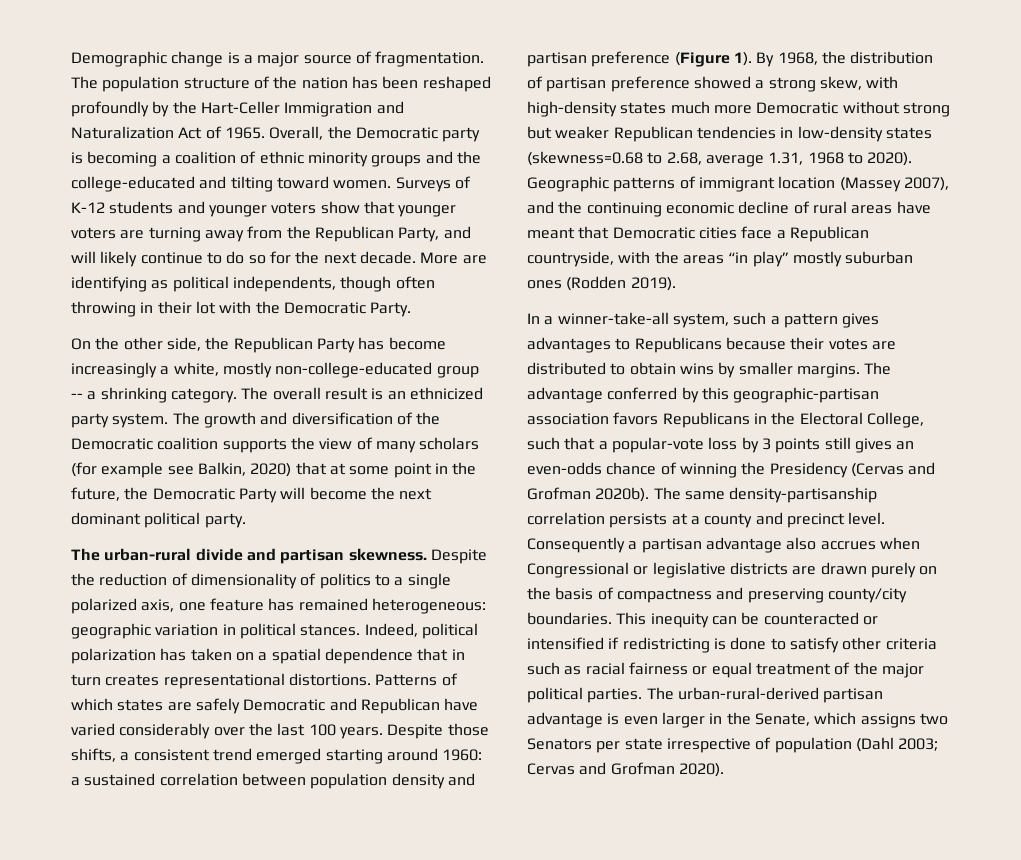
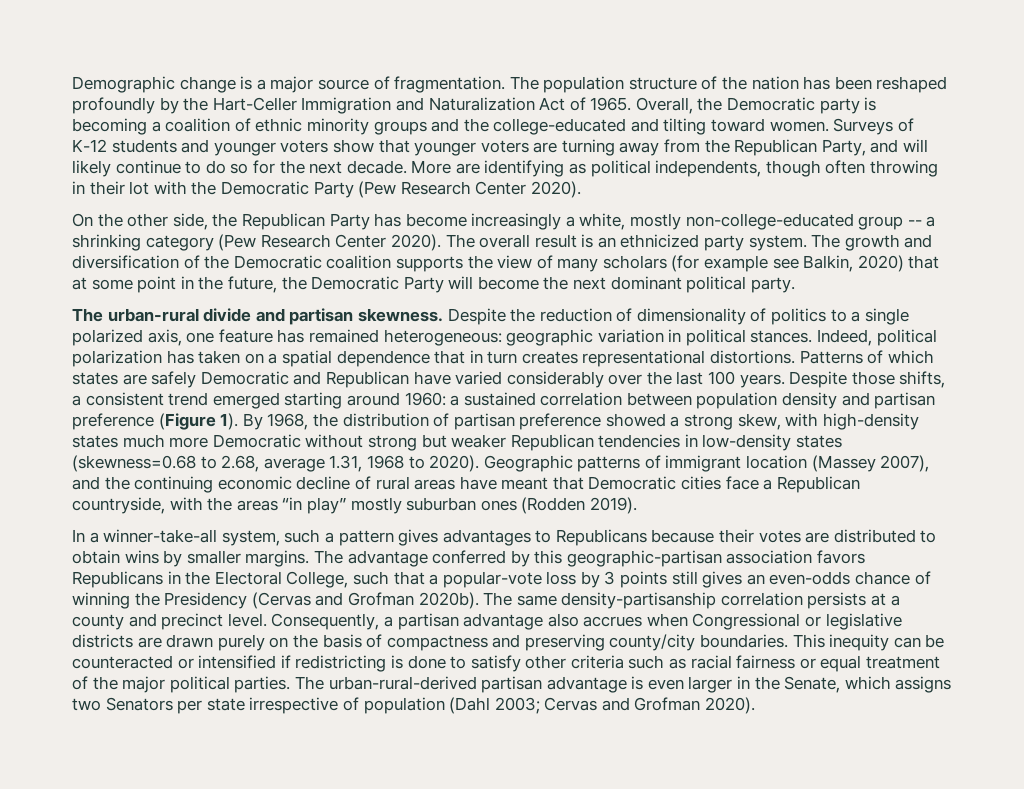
- More are identifying as political independents, though often throwing in their lot with the Democratic Party.
+ More are identifying as political independents, though often throwing in their lot with the Democratic Party (Pew Research Center 2020).
- On the other side, the Republican Party has become increasingly a white, mostly non-college-educated group -- a shrinking category.
+ On the other side, the Republican Party has become increasingly a white, mostly non-college-educated group -- a shrinking category (Pew Research Center 2020).
- Consequently a partisan advantage also accrues when Congressional or legislative districts are drawn purely on the basis of compactness and preserving county/city boundaries.
+ Consequently, a partisan advantage also accrues when Congressional or legislative districts are drawn purely on the basis of compactness and preserving county/city boundaries.

